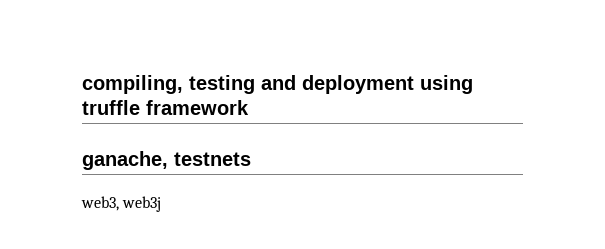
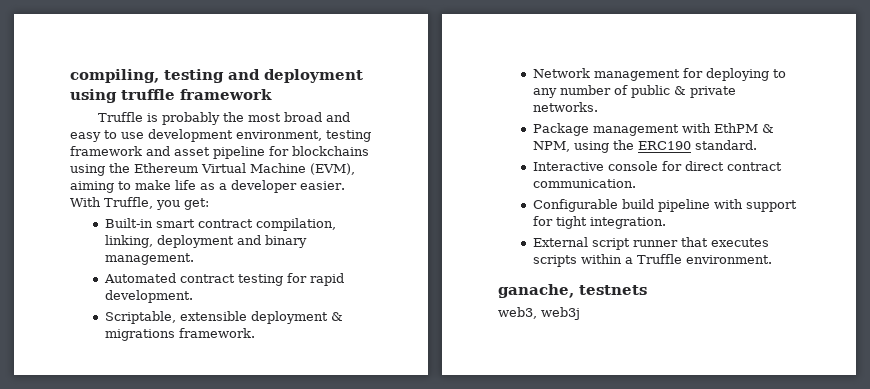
+ Truffle is probably the most broad and easy to use development environment, testing framework and asset pipeline for blockchains using the Ethereum Virtual Machine (EVM), aiming to make life as a developer easier. With Truffle, you get:
+ Built-in smart contract compilation, linking, deployment and binary management.
+ Automated contract testing for rapid development.
+ Scriptable, extensible deployment & migrations framework.
+ Network management for deploying to any number of public & private networks.
+ Package management with EthPM & NPM, using the ERC190 standard.
+ Interactive console for direct contract communication.
+ Configurable build pipeline with support for tight integration.
+ External script runner that executes scripts within a Truffle environment.

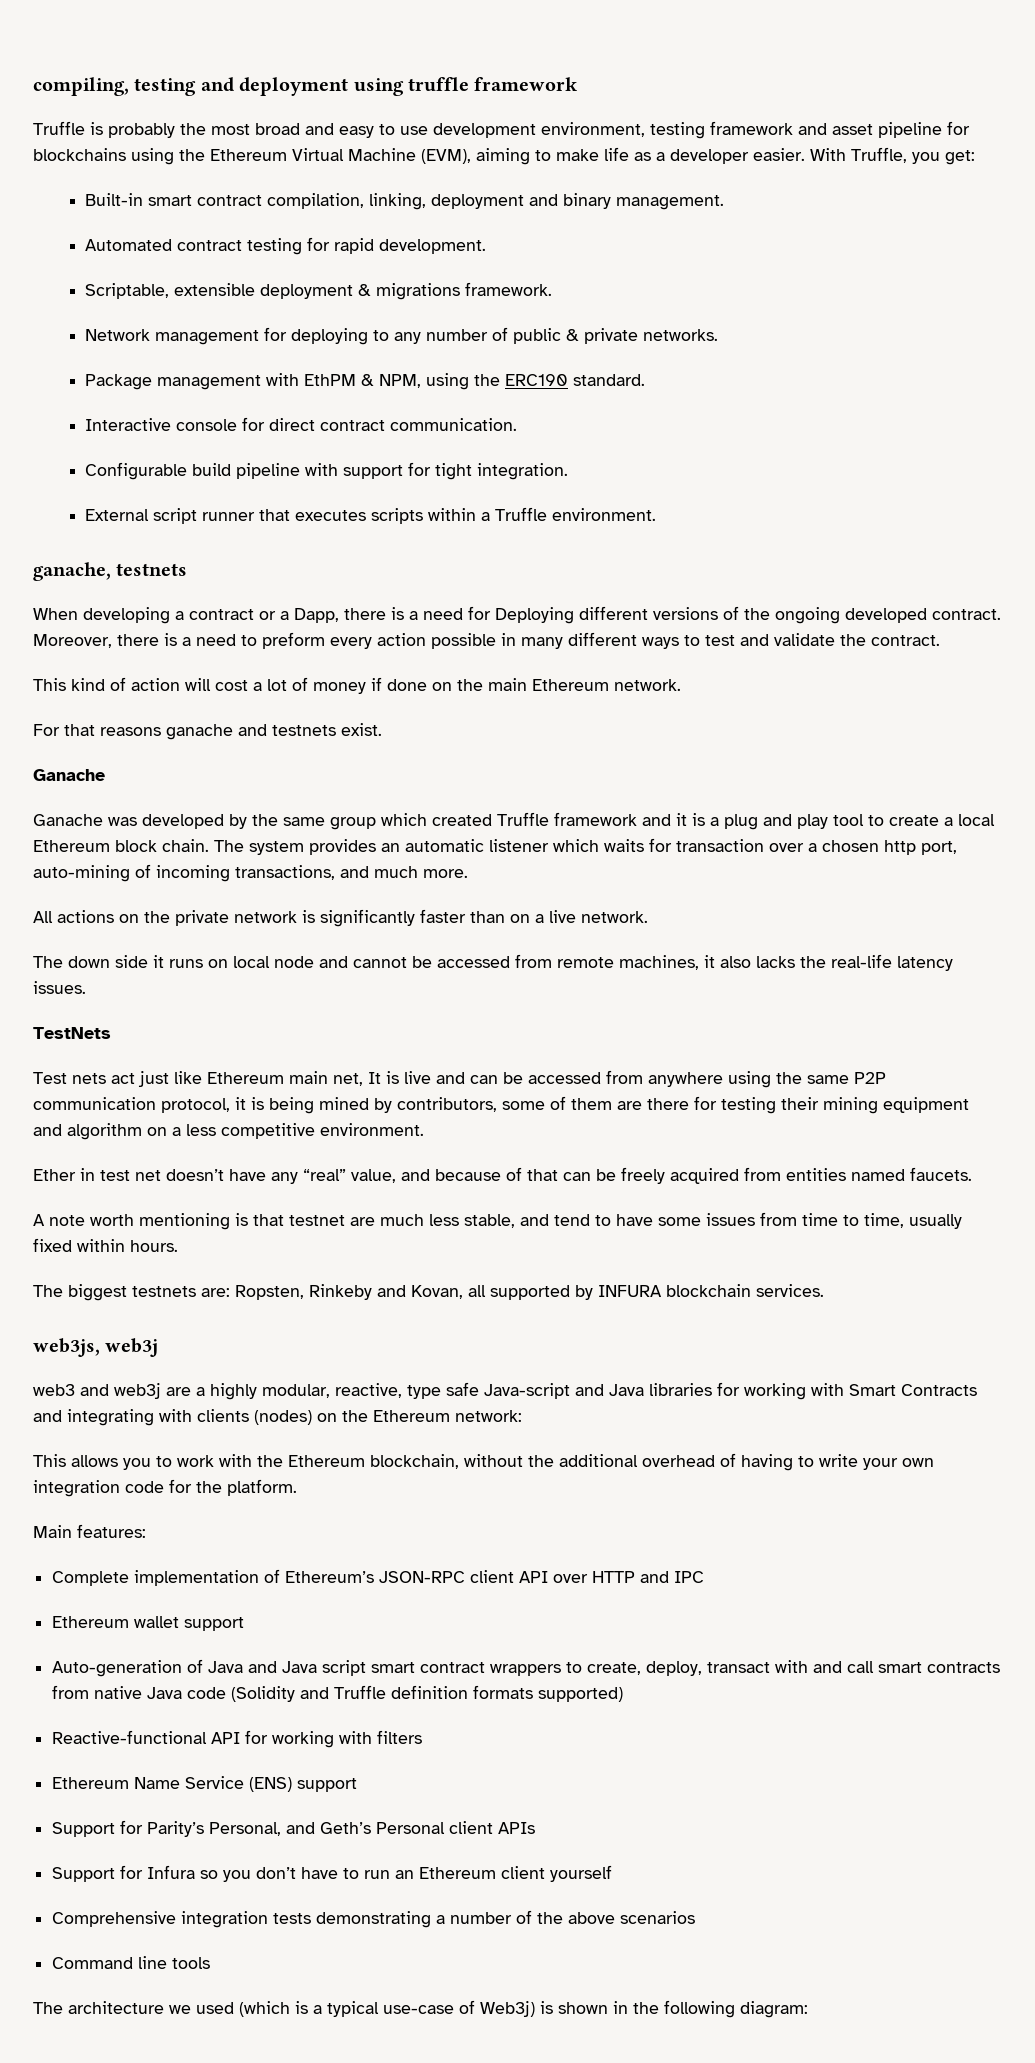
- web3, web3j
+ When developing a contract or a Dapp, there is a need for Deploying different versions of the ongoing developed contract. Moreover, there is a need to preform every action possible in many different ways to test and validate the contract.
+ This kind of action will cost a lot of money if done on the main Ethereum network.
+ For that reasons ganache and testnets exist.
+ Ganache
+ Ganache was developed by the same group which created Truffle framework and it is a plug and play tool to create a local Ethereum block chain. The system provides an automatic listener which waits for transaction over a chosen http port, auto-mining of incoming transactions, and much more.
+ All actions on the private network is significantly faster than on a live network.
+ The down side it runs on local node and cannot be accessed from remote machines, it also lacks the real-life latency issues.
+ TestNets
+ Test nets act just like Ethereum main net, It is live and can be accessed from anywhere using the same P2P communication protocol, it is being mined by contributors, some of them are there for testing their mining equipment and algorithm on a less competitive environment.
+ Ether in test net doesn’t have any “real” value, and because of that can be freely acquired from entities named faucets.
+ A note worth mentioning is that testnet are much less stable, and tend to have some issues from time to time, usually fixed within hours.
+ The biggest testnets are: Ropsten, Rinkeby and Kovan, all supported by INFURA blockchain services.
+ web3js, web3j
+ web3 and web3j are a highly modular, reactive, type safe Java-script and Java libraries for working with Smart Contracts and integrating with clients (nodes) on the Ethereum network:
+ This allows you to work with the Ethereum blockchain, without the additional overhead of having to write your own integration code for the platform.
+ Main features:
+ Complete implementation of Ethereum’s JSON-RPC client API over HTTP and IPC
+ Ethereum wallet support
+ Auto-generation of Java and Java script smart contract wrappers to create, deploy, transact with and call smart contracts from native Java code (Solidity and Truffle definition formats supported)
+ Reactive-functional API for working with filters
+ Ethereum Name Service (ENS) support
+ Support for Parity’s Personal, and Geth’s Personal client APIs
+ Support for Infura so you don’t have to run an Ethereum client yourself
+ Comprehensive integration tests demonstrating a number of the above scenarios
+ Command line tools
+ The architecture we used (which is a typical use-case of Web3j) is shown in the following diagram:

